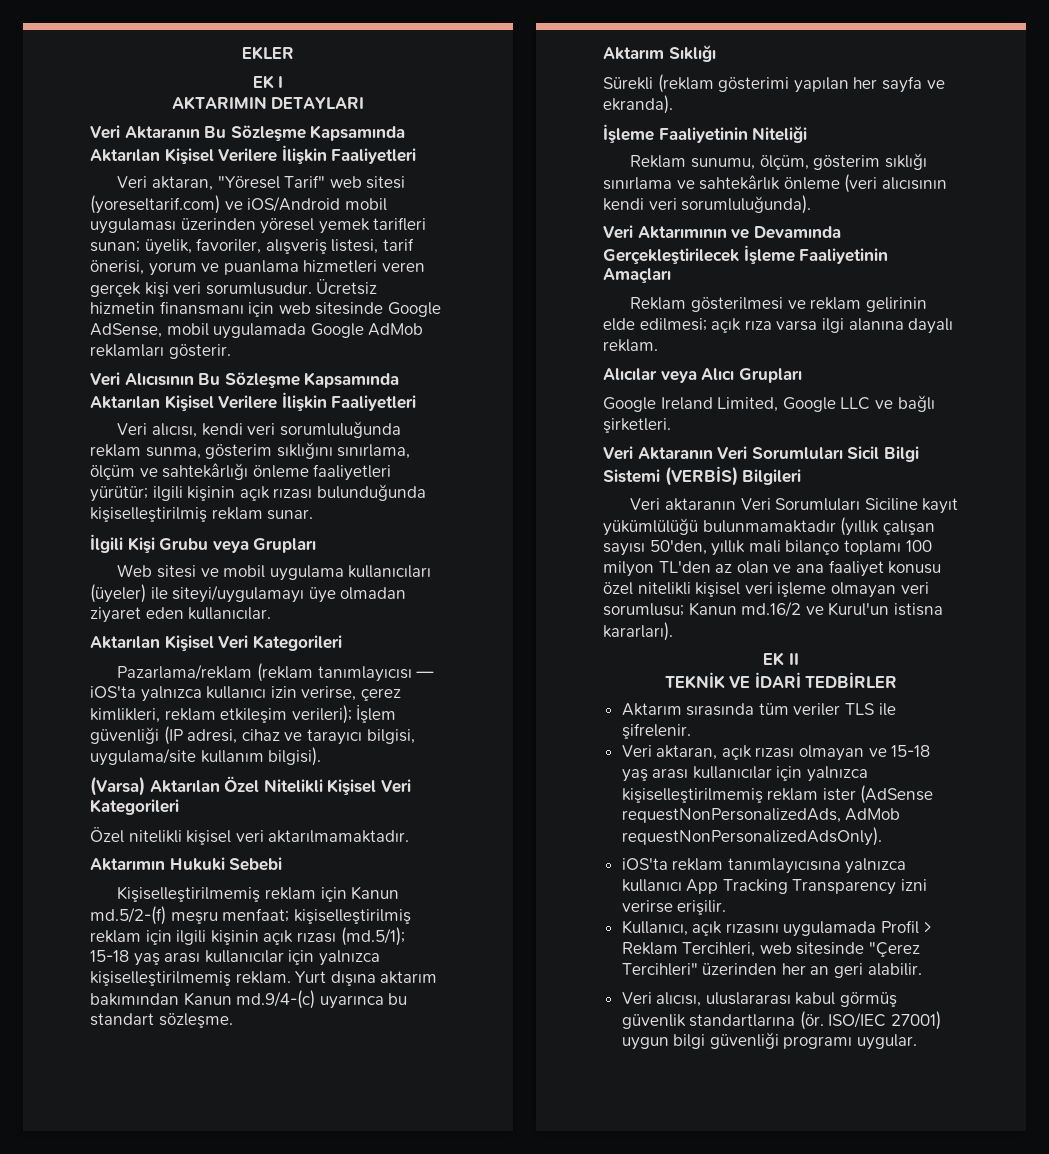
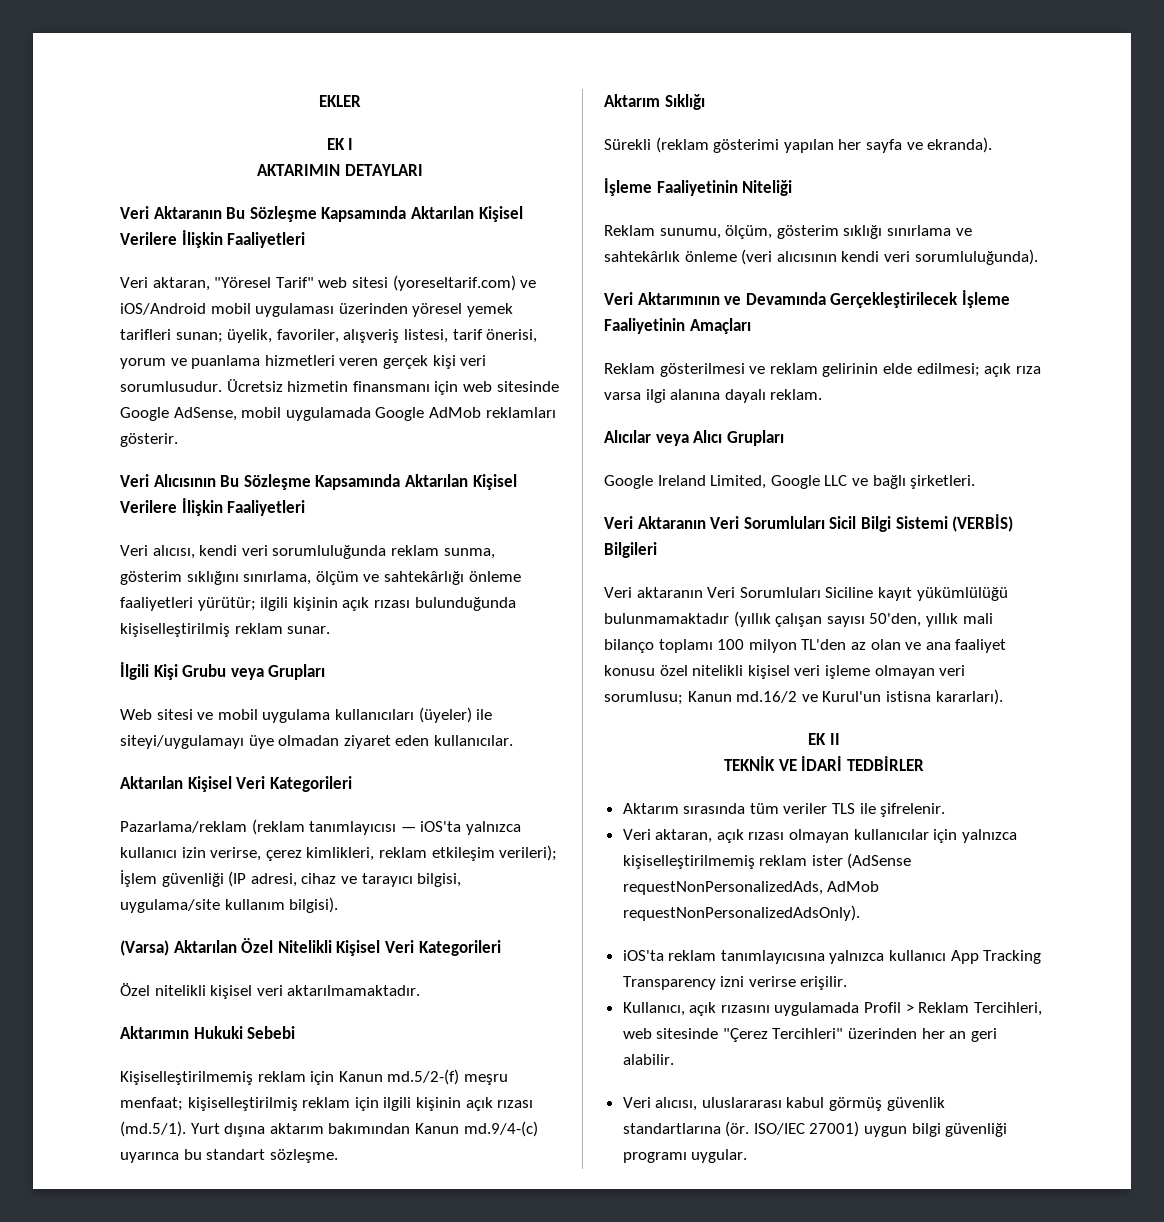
- Kişiselleştirilmemiş reklam için Kanun md.5/2-(f) meşru menfaat; kişiselleştirilmiş reklam için ilgili kişinin açık rızası (md.5/1); 15-18 yaş arası kullanıcılar için yalnızca kişiselleştirilmemiş reklam. Yurt dışına aktarım bakımından Kanun md.9/4-(c) uyarınca bu standart sözleşme.
+ Kişiselleştirilmemiş reklam için Kanun md.5/2-(f) meşru menfaat; kişiselleştirilmiş reklam için ilgili kişinin açık rızası (md.5/1). Yurt dışına aktarım bakımından Kanun md.9/4-(c) uyarınca bu standart sözleşme.
- Veri aktaran, açık rızası olmayan ve 15-18 yaş arası kullanıcılar için yalnızca kişiselleştirilmemiş reklam ister (AdSense requestNonPersonalizedAds, AdMob requestNonPersonalizedAdsOnly).
+ Veri aktaran, açık rızası olmayan kullanıcılar için yalnızca kişiselleştirilmemiş reklam ister (AdSense requestNonPersonalizedAds, AdMob requestNonPersonalizedAdsOnly).

